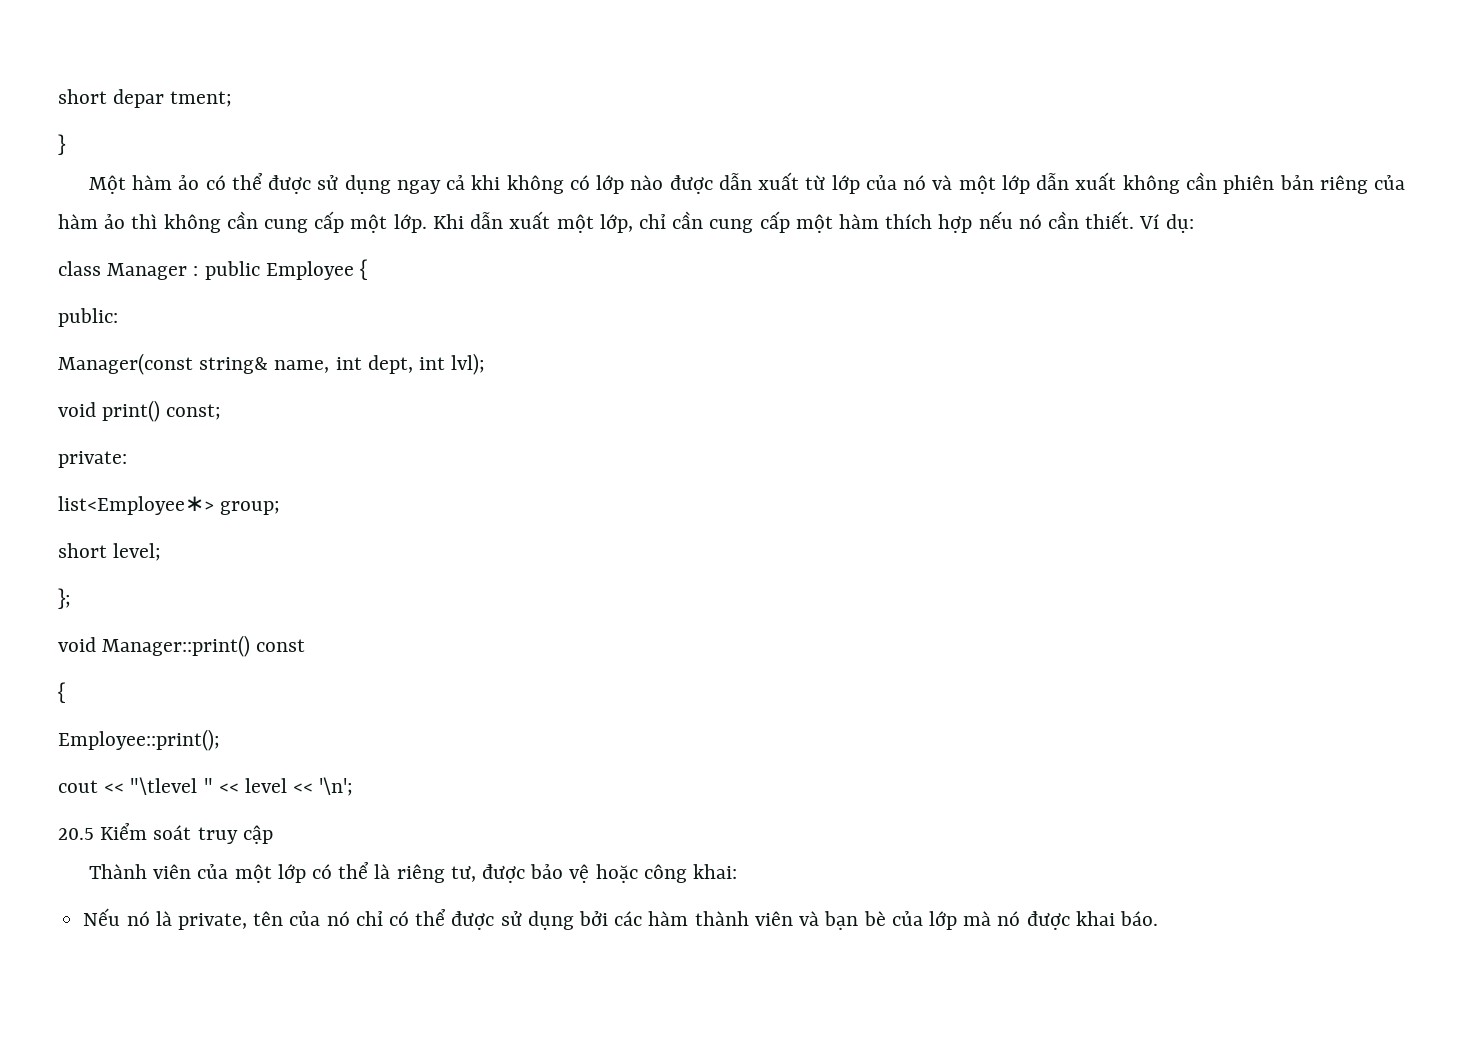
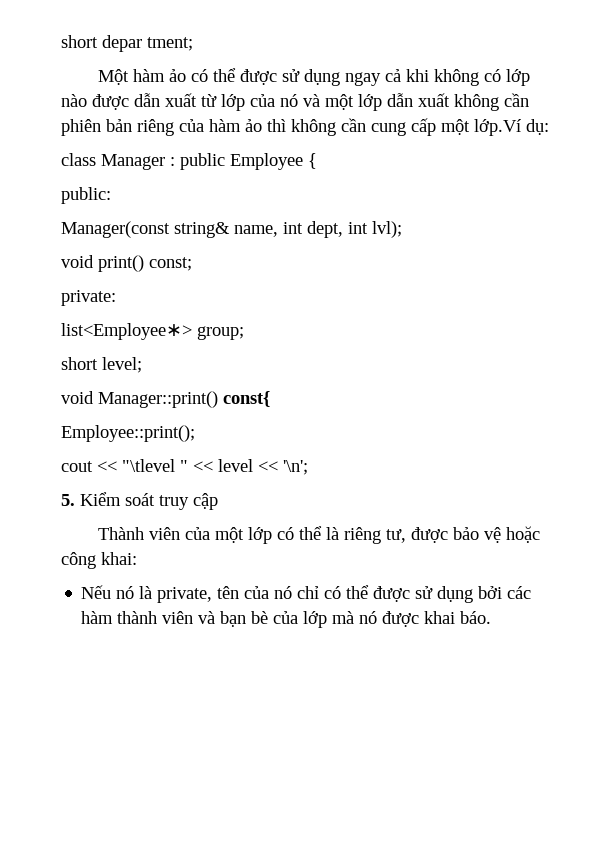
- }
- Một hàm ảo có thể được sử dụng ngay cả khi không có lớp nào được dẫn xuất từ lớp của nó và một lớp dẫn xuất không cần phiên bản riêng của hàm ảo thì không cần cung cấp một lớp. Khi dẫn xuất một lớp, chỉ cần cung cấp một hàm thích hợp nếu nó cần thiết. Ví dụ:
+ Một hàm ảo có thể được sử dụng ngay cả khi không có lớp nào được dẫn xuất từ lớp của nó và một lớp dẫn xuất không cần phiên bản riêng của hàm ảo thì không cần cung cấp một lớp.Ví dụ:
- };
- void Manager::print() const
- {
+ void Manager::print() const{
- 20.5 Kiểm soát truy cập
+ 5. Kiểm soát truy cập

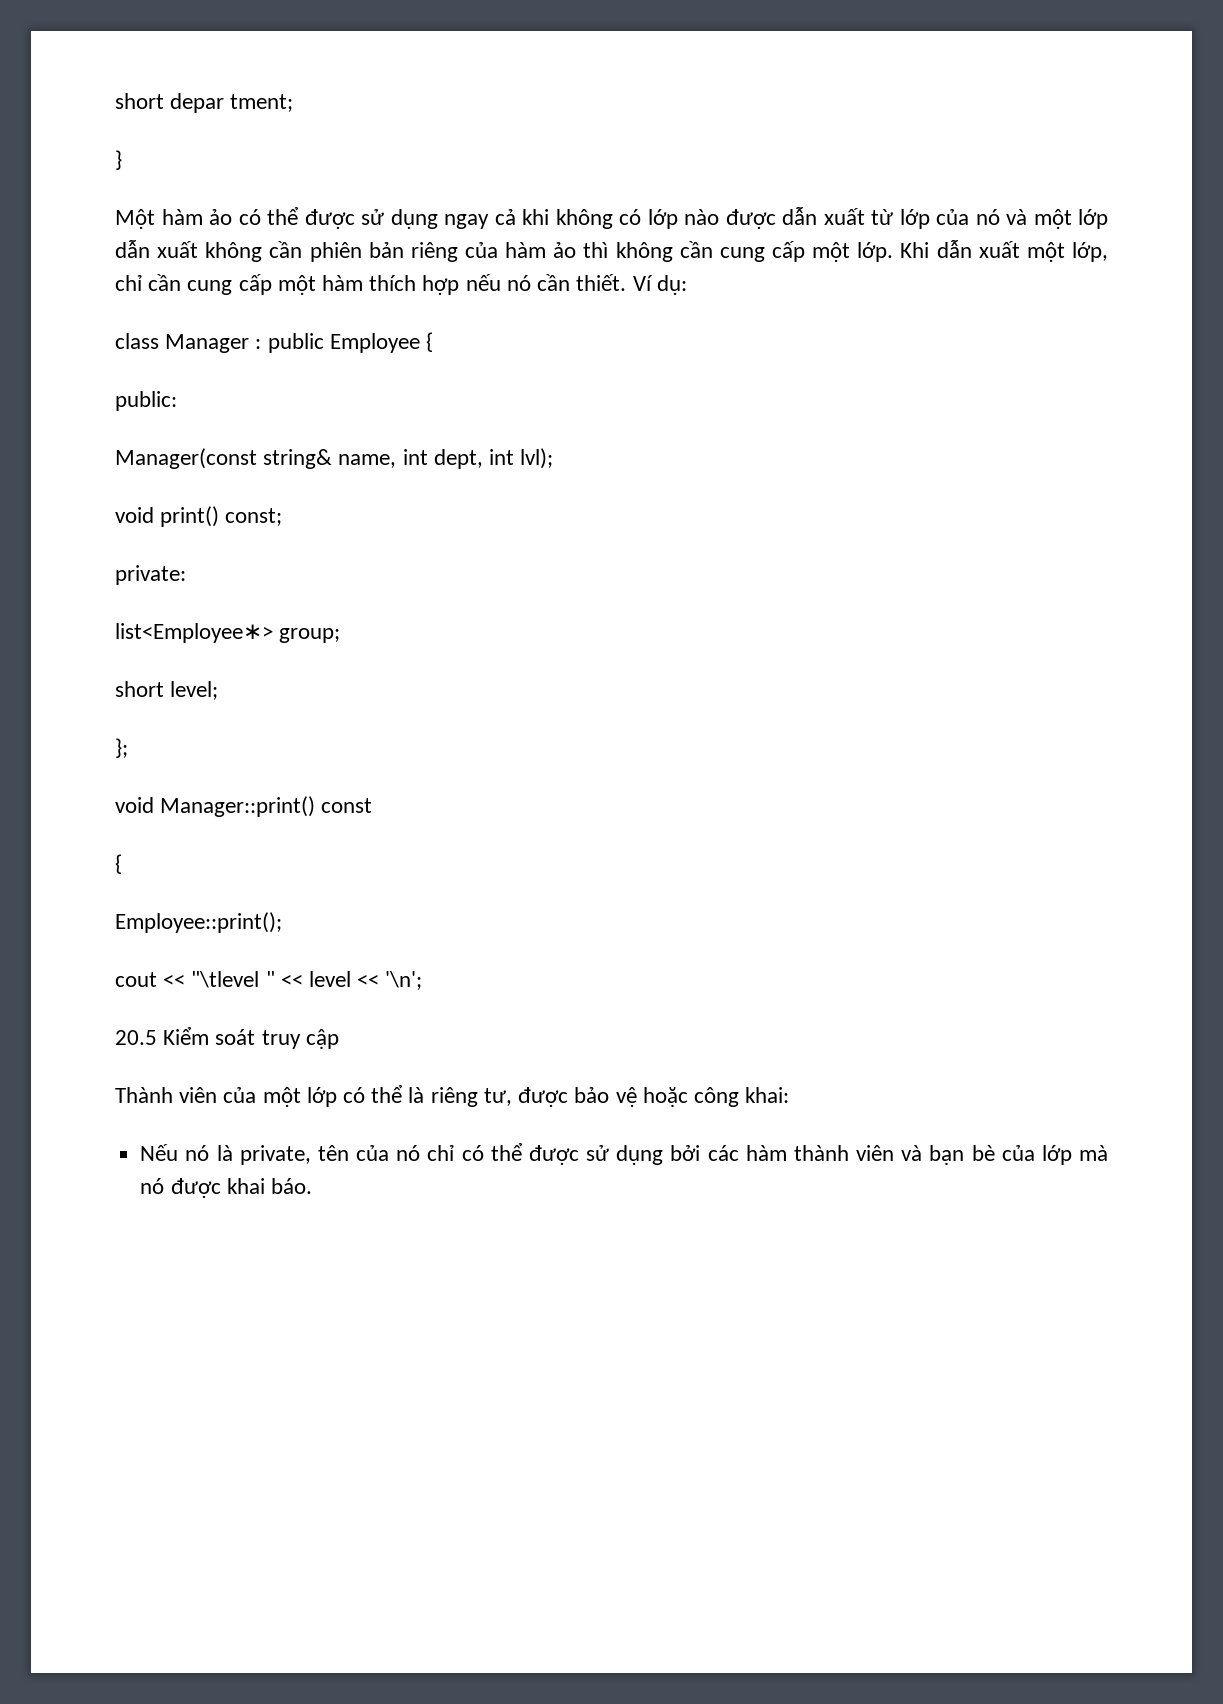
+ }
- Một hàm ảo có thể được sử dụng ngay cả khi không có lớp nào được dẫn xuất từ lớp của nó và một lớp dẫn xuất không cần phiên bản riêng của hàm ảo thì không cần cung cấp một lớp.Ví dụ:
+ Một hàm ảo có thể được sử dụng ngay cả khi không có lớp nào được dẫn xuất từ lớp của nó và một lớp dẫn xuất không cần phiên bản riêng của hàm ảo thì không cần cung cấp một lớp. Khi dẫn xuất một lớp, chỉ cần cung cấp một hàm thích hợp nếu nó cần thiết. Ví dụ:
+ };
- void Manager::print() const{
+ void Manager::print() const
+ {
- 5. Kiểm soát truy cập
+ 20.5 Kiểm soát truy cập

